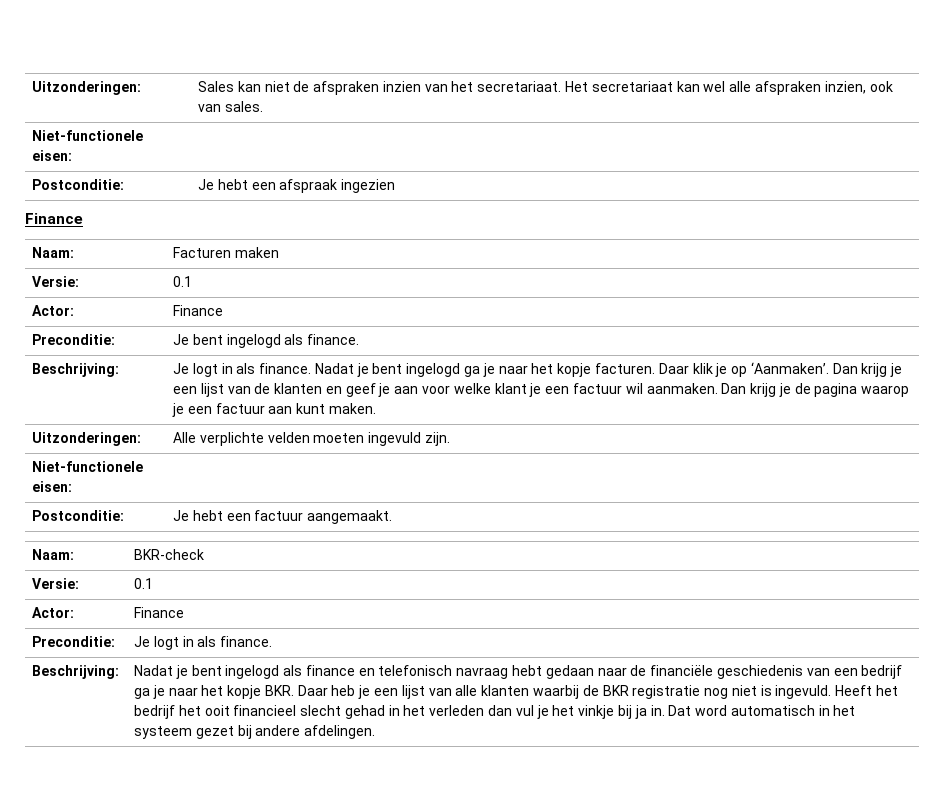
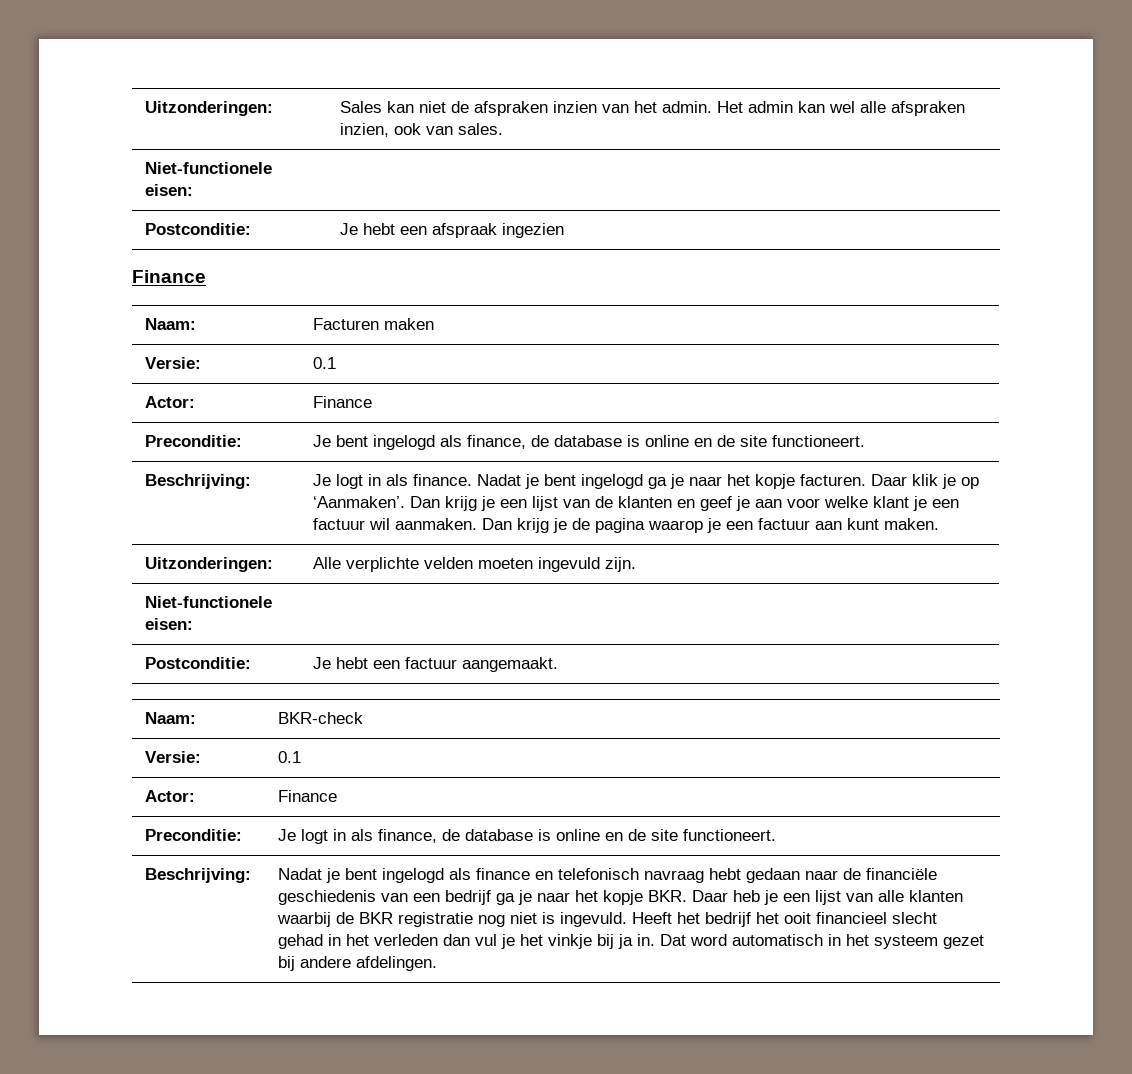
- Uitzonderingen: | Sales kan niet de afspraken inzien van het secretariaat. Het secretariaat kan wel alle afspraken inzien, ook van sales.
+ Uitzonderingen: | Sales kan niet de afspraken inzien van het admin. Het admin kan wel alle afspraken inzien, ook van sales.
- Preconditie: | Je bent ingelogd als finance.
+ Preconditie: | Je bent ingelogd als finance, de database is online en de site functioneert.
- Preconditie: | Je logt in als finance.
+ Preconditie: | Je logt in als finance, de database is online en de site functioneert.

